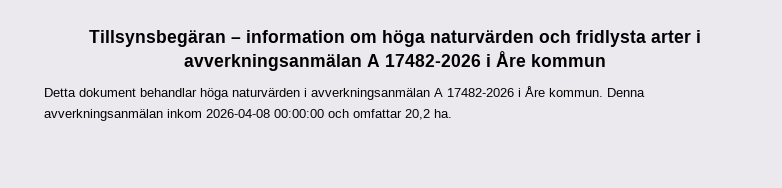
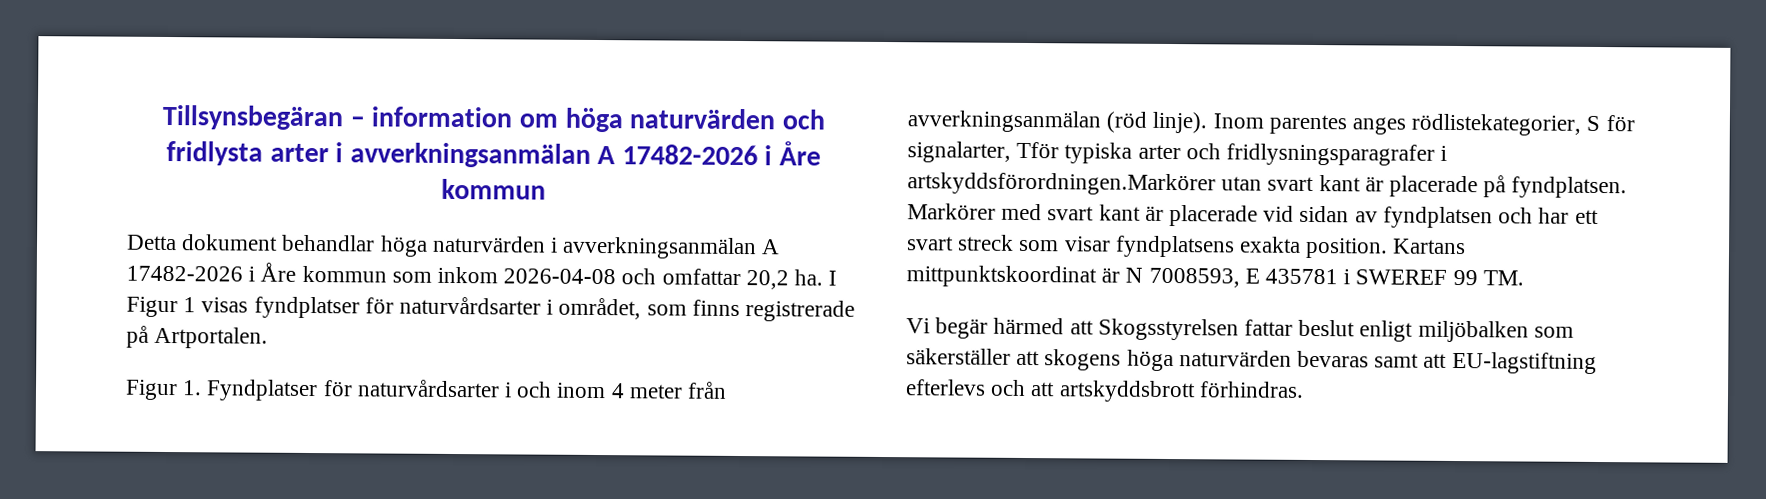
- Detta dokument behandlar höga naturvärden i avverkningsanmälan A 17482-2026 i Åre kommun. Denna avverkningsanmälan inkom 2026-04-08 00:00:00 och omfattar 20,2 ha.
+ Detta dokument behandlar höga naturvärden i avverkningsanmälan A 17482-2026 i Åre kommun som inkom 2026-04-08 och omfattar 20,2 ha.
+ I Figur 1 visas fyndplatser för naturvårdsarter i området, som finns registrerade på Artportalen.
+ Figur 1. Fyndplatser för naturvårdsarter i och inom 4 meter från avverkningsanmälan (röd linje). Inom parentes anges rödlistekategorier, S för signalarter, Tför typiska arter och fridlysningsparagrafer i artskyddsförordningen.Markörer utan svart kant är placerade på fyndplatsen. Markörer med svart kant är placerade vid sidan av fyndplatsen och har ett svart streck som visar fyndplatsens exakta position. Kartans mittpunktskoordinat är N 7008593, E 435781 i SWEREF 99 TM.
+ Vi begär härmed att Skogsstyrelsen fattar beslut enligt miljöbalken som säkerställer att skogens höga naturvärden bevaras samt att EU-lagstiftning efterlevs och att artskyddsbrott förhindras.

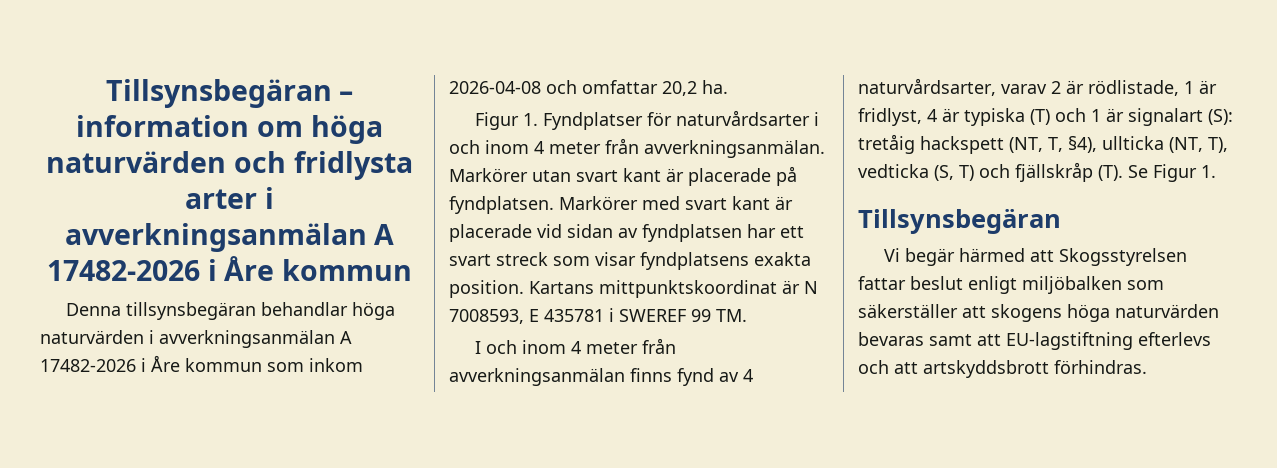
- Detta dokument behandlar höga naturvärden i avverkningsanmälan A 17482-2026 i Åre kommun som inkom 2026-04-08 och omfattar 20,2 ha. I Figur 1 visas fyndplatser för naturvårdsarter i området, som finns registrerade på Artportalen.
+ Denna tillsynsbegäran behandlar höga naturvärden i avverkningsanmälan A 17482-2026 i Åre kommun som inkom 2026-04-08 och omfattar 20,2 ha.
- Figur 1. Fyndplatser för naturvårdsarter i och inom 4 meter från avverkningsanmälan (röd linje). Inom parentes anges rödlistekategorier, S för signalarter, Tför typiska arter och fridlysningsparagrafer i artskyddsförordningen.Markörer utan svart kant är placerade på fyndplatsen.
+ Figur 1. Fyndplatser för naturvårdsarter i och inom 4 meter från avverkningsanmälan. Markörer utan svart kant är placerade på fyndplatsen.
- Markörer med svart kant är placerade vid sidan av fyndplatsen och har ett svart streck som visar fyndplatsens exakta position.
+ Markörer med svart kant är placerade vid sidan av fyndplatsen har ett svart streck som visar fyndplatsens exakta position.
+ I och inom 4 meter från avverkningsanmälan finns fynd av 4 naturvårdsarter, varav 2 är rödlistade, 1 är fridlyst, 4 är typiska (T) och 1 är signalart (S): tretåig hackspett (NT, T, §4), ullticka (NT, T), vedticka (S, T) och fjällskråp (T). Se Figur 1.
+ Tillsynsbegäran

